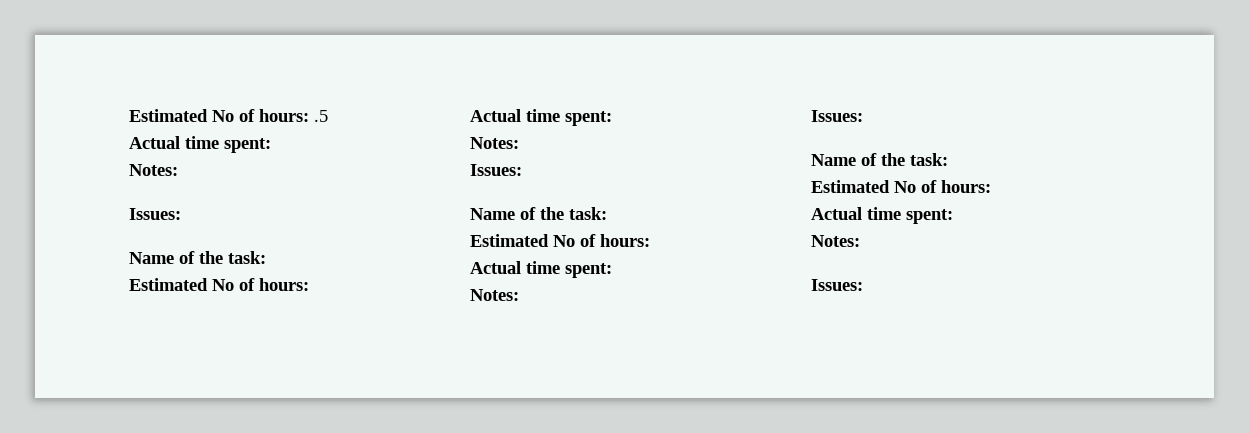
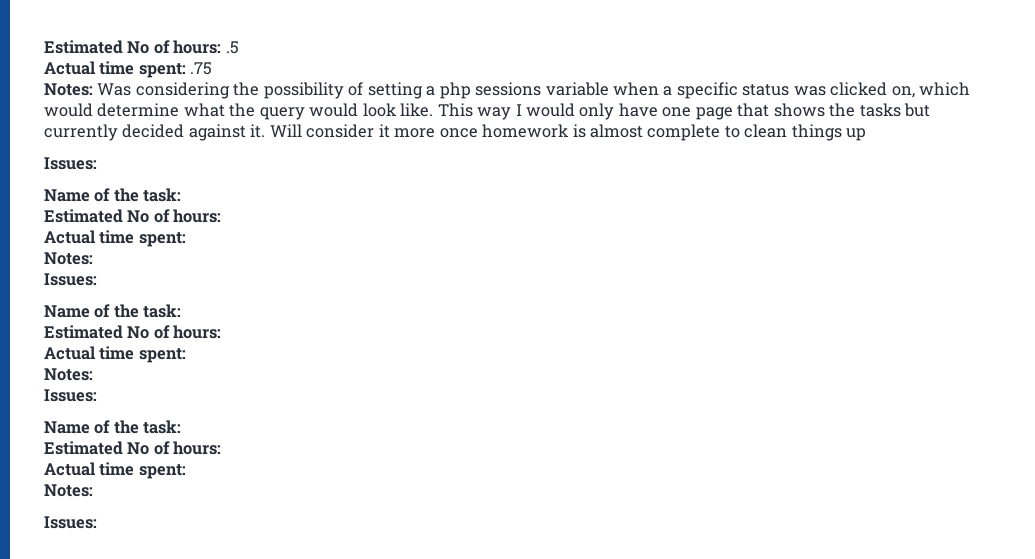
  Estimated No of hours: .5
- Actual time spent:
- Notes:
+ Actual time spent: .75
+ Notes: Was considering the possibility of setting a php sessions variable when a specific status was clicked on, which would determine what the query would look like. This way I would only have one page that shows the tasks but currently decided against it. Will consider it more once homework is almost complete to clean things up

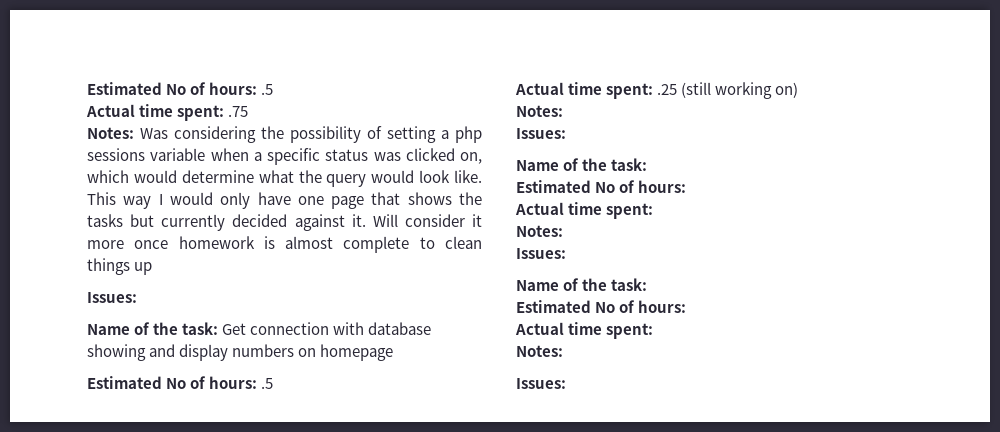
  Will consider it more once homework is almost complete to clean things up
  Issues:
- Name of the task:
- Estimated No of hours:
- Actual time spent:
+ Name of the task: Get connection with database showing and display numbers on homepage
+ Estimated No of hours: .5
+ Actual time spent: .25 (still working on)

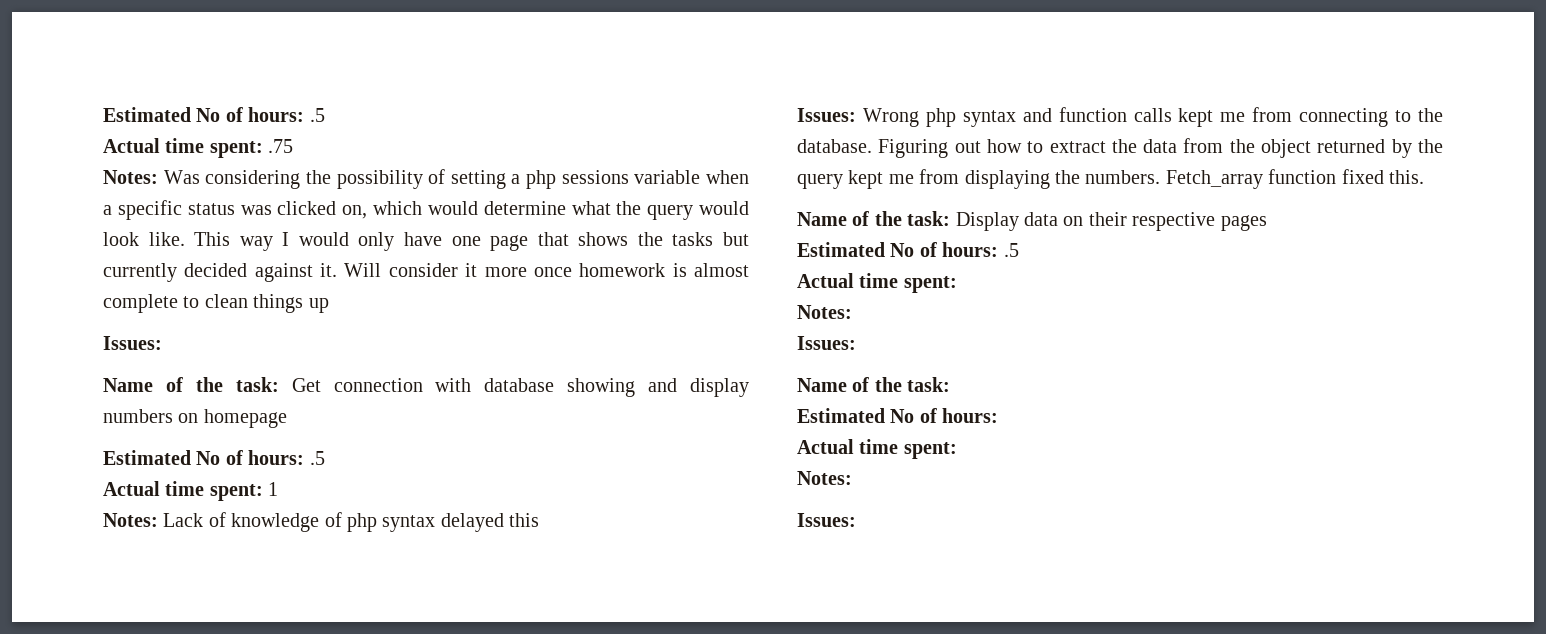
- Actual time spent: .25 (still working on)
- Notes:
- Issues:
- Name of the task:
- Estimated No of hours:
+ Actual time spent: 1
+ Notes: Lack of knowledge of php syntax delayed this
+ Issues: Wrong php syntax and function calls kept me from connecting to the database. Figuring out how to extract the data from the object returned by the query kept me from displaying the numbers. Fetch_array function fixed this.
+ Name of the task: Display data on their respective pages
+ Estimated No of hours: .5

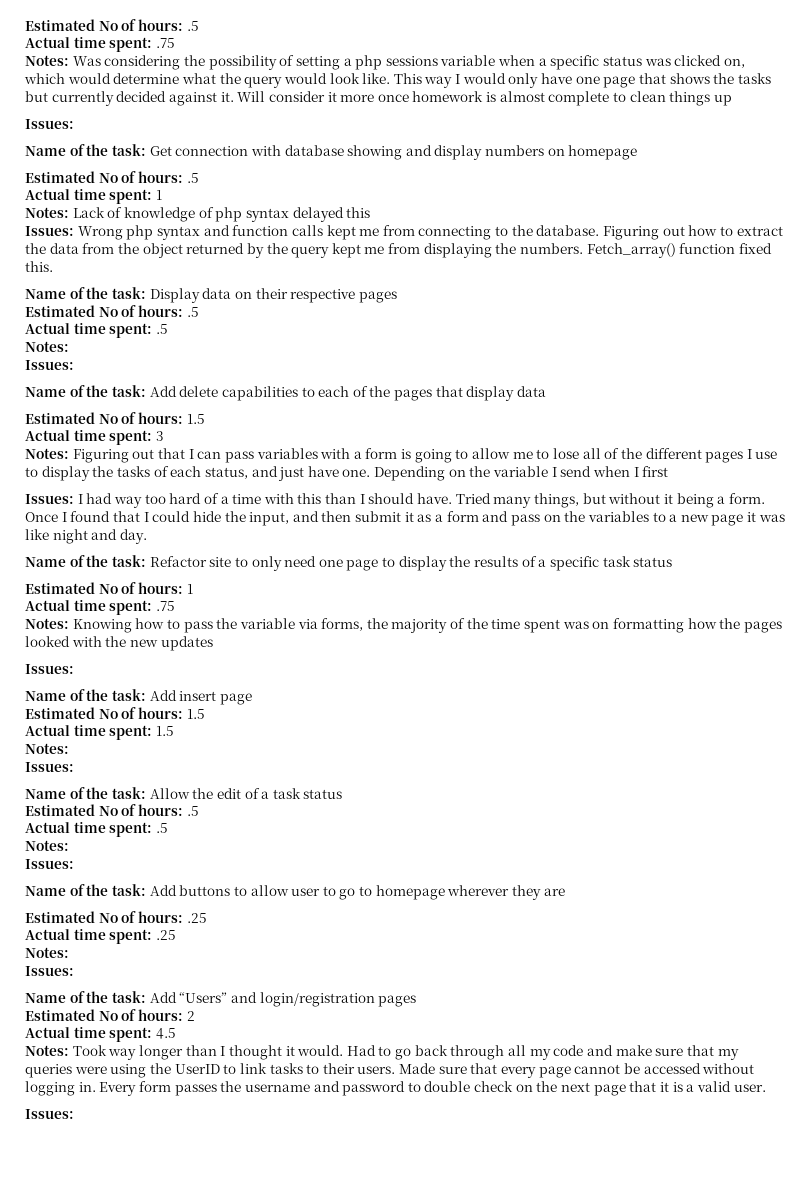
- Fetch_array function fixed this.
+ Fetch_array() function fixed this.
  Name of the task: Display data on their respective pages
  Estimated No of hours: .5
- Actual time spent:
+ Actual time spent: .5
  Notes:
  Issues:
- Name of the task:
- Estimated No of hours:
- Actual time spent:
+ Name of the task: Add delete capabilities to each of the pages that display data
+ Estimated No of hours: 1.5
+ Actual time spent: 3
+ Notes: Figuring out that I can pass variables with a form is going to allow me to lose all of the different pages I use to display the tasks of each status, and just have one. Depending on the variable I send when I first
+ Issues: I had way too hard of a time with this than I should have. Tried many things, but without it being a form. Once I found that I could hide the input, and then submit it as a form and pass on the variables to a new page it was like night and day.
+ Name of the task: Refactor site to only need one page to display the results of a specific task status
+ Estimated No of hours: 1
+ Actual time spent: .75
+ Notes: Knowing how to pass the variable via forms, the majority of the time spent was on formatting how the pages looked with the new updates
+ Issues:
+ Name of the task: Add insert page
+ Estimated No of hours: 1.5
+ Actual time spent: 1.5
  Notes:
+ Issues:
+ Name of the task: Allow the edit of a task status
+ Estimated No of hours: .5
+ Actual time spent: .5
+ Notes:
+ Issues:
+ Name of the task: Add buttons to allow user to go to homepage wherever they are
+ Estimated No of hours: .25
+ Actual time spent: .25
+ Notes:
+ Issues:
+ Name of the task: Add “Users” and login/registration pages
+ Estimated No of hours: 2
+ Actual time spent: 4.5
+ Notes: Took way longer than I thought it would. Had to go back through all my code and make sure that my queries were using the UserID to link tasks to their users. Made sure that every page cannot be accessed without logging in. Every form passes the username and password to double check on the next page that it is a valid user.

